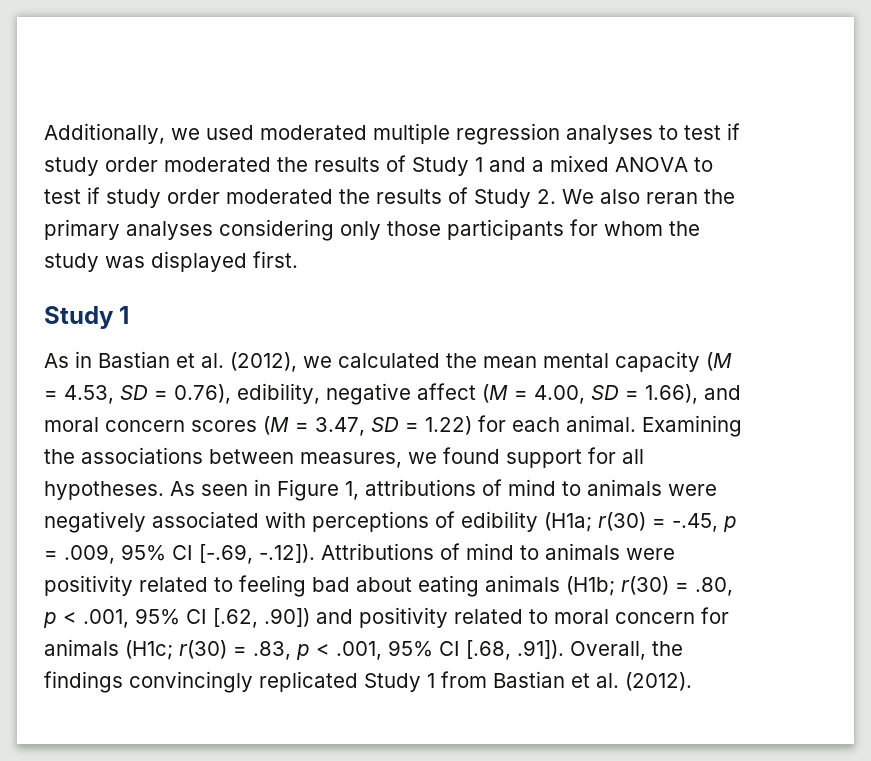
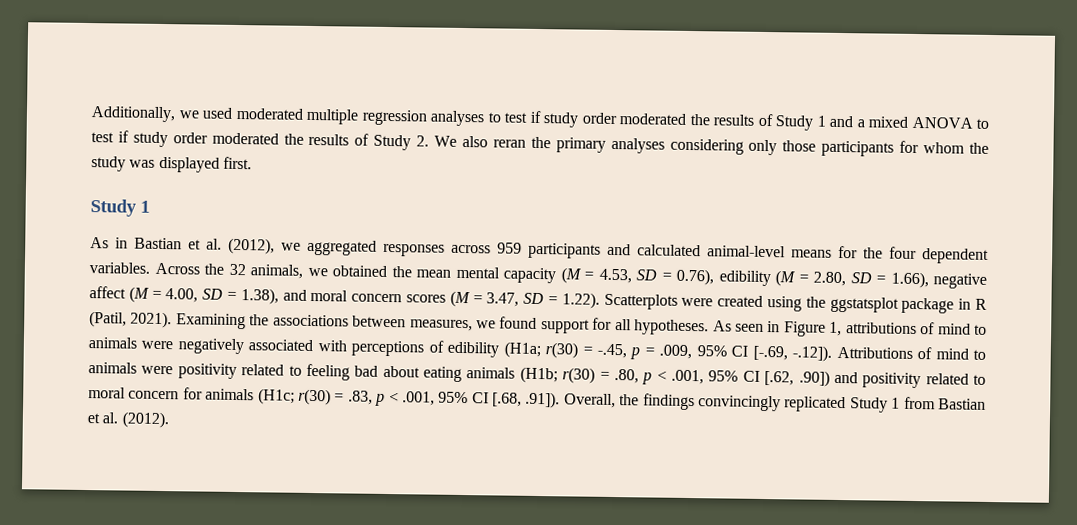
- As in Bastian et al. (2012), we calculated the mean mental capacity (M = 4.53, SD = 0.76), edibility, negative affect (M = 4.00, SD = 1.66), and moral concern scores (M = 3.47, SD = 1.22) for each animal.
+ As in Bastian et al. (2012), we aggregated responses across 959 participants and calculated animal-level means for the four dependent variables. Across the 32 animals, we obtained the mean mental capacity (M = 4.53, SD = 0.76), edibility (M = 2.80, SD = 1.66), negative affect (M = 4.00, SD = 1.38), and moral concern scores (M = 3.47, SD = 1.22). Scatterplots were created using the ggstatsplot package in R (Patil, 2021).

